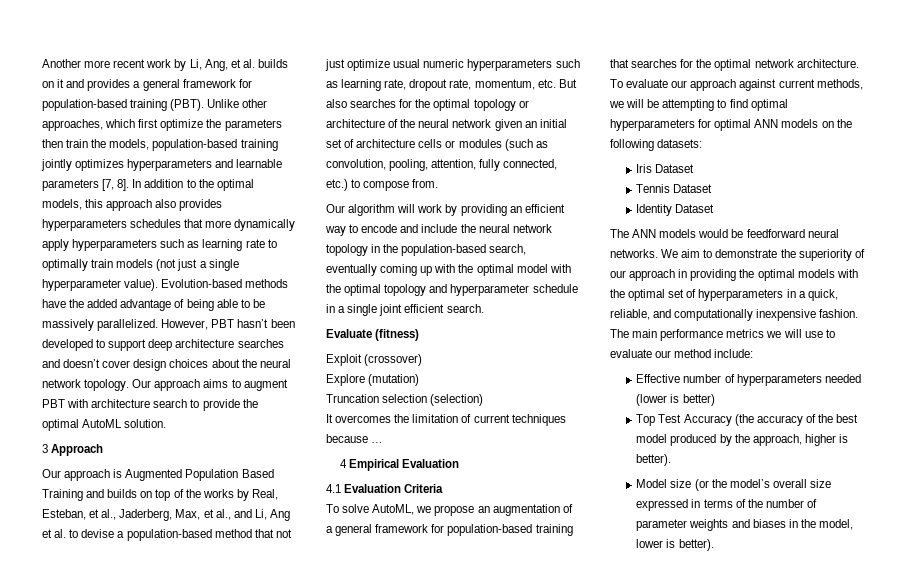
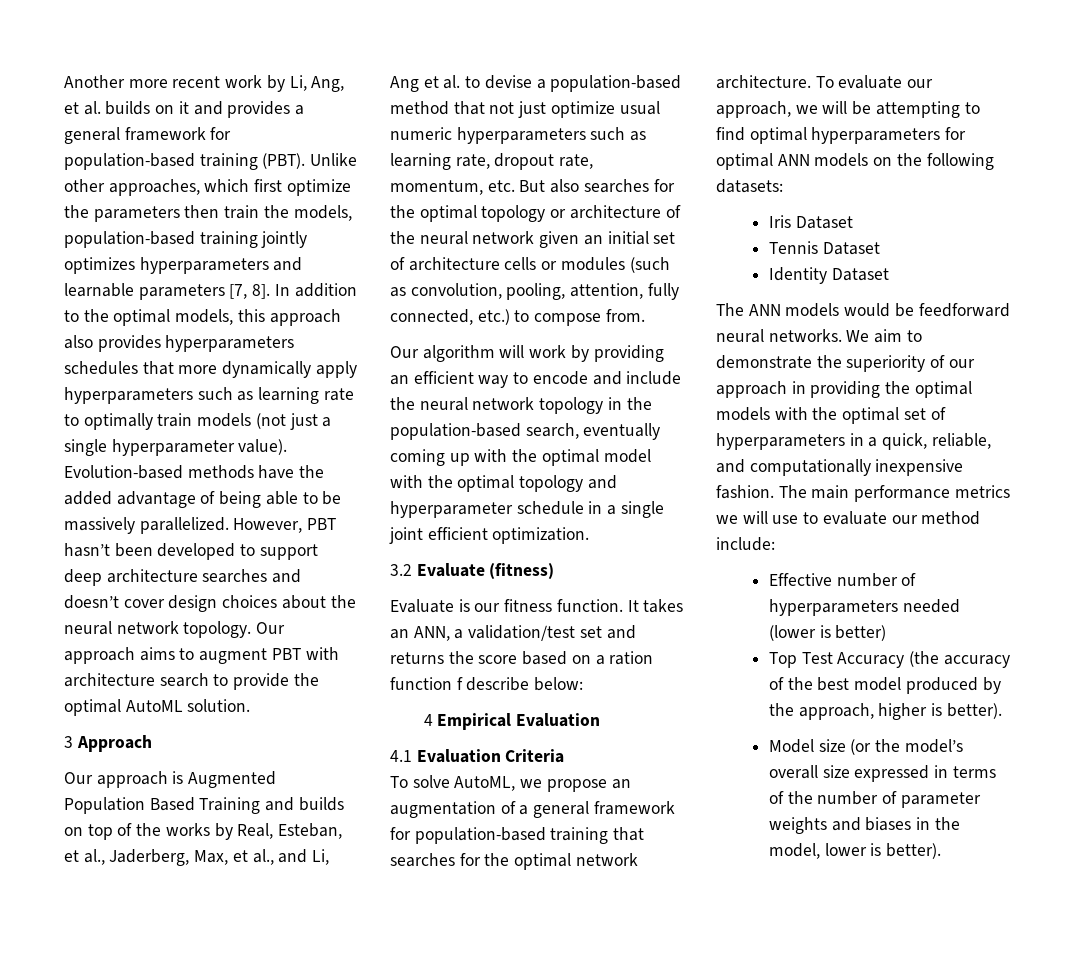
- Our algorithm will work by providing an efficient way to encode and include the neural network topology in the population-based search, eventually coming up with the optimal model with the optimal topology and hyperparameter schedule in a single joint efficient search.
- Evaluate (fitness)
+ Our algorithm will work by providing an efficient way to encode and include the neural network topology in the population-based search, eventually coming up with the optimal model with the optimal topology and hyperparameter schedule in a single joint efficient optimization.
+ 3.2 Evaluate (fitness)
- Exploit (crossover)
- Explore (mutation)
- Truncation selection (selection)
- It overcomes the limitation of current techniques because …
+ Evaluate is our fitness function. It takes an ANN, a validation/test set and returns the score based on a ration function f describe below:
- To evaluate our approach against current methods, we will be attempting to find optimal hyperparameters for optimal ANN models on the following datasets:
+ To evaluate our approach, we will be attempting to find optimal hyperparameters for optimal ANN models on the following datasets:

